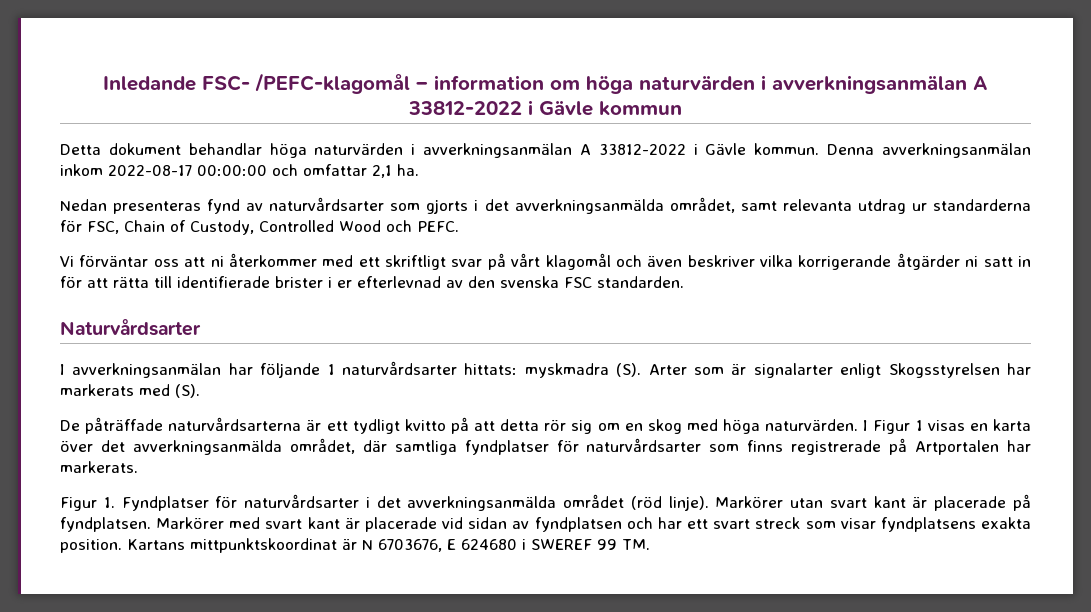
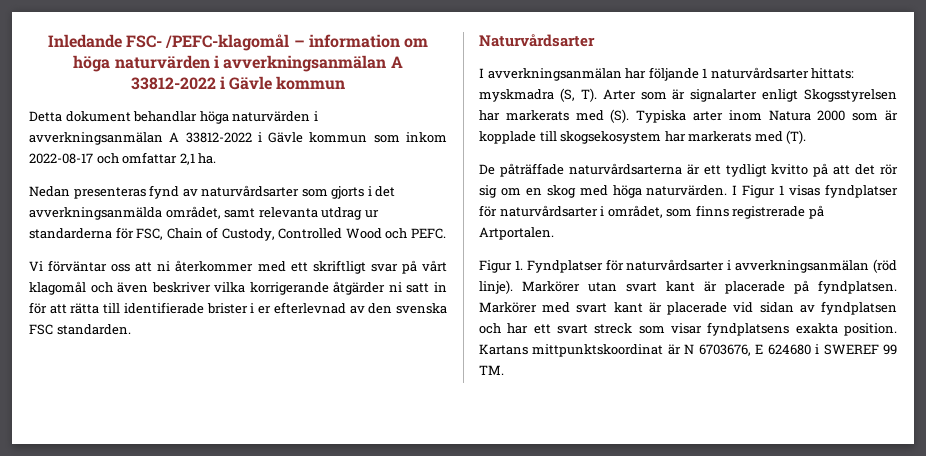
- Detta dokument behandlar höga naturvärden i avverkningsanmälan A 33812-2022 i Gävle kommun. Denna avverkningsanmälan inkom 2022-08-17 00:00:00 och omfattar 2,1 ha.
+ Detta dokument behandlar höga naturvärden i avverkningsanmälan A 33812-2022 i Gävle kommun som inkom 2022-08-17 och omfattar 2,1 ha.
- I avverkningsanmälan har följande 1 naturvårdsarter hittats: myskmadra (S). Arter som är signalarter enligt Skogsstyrelsen har markerats med (S).
+ I avverkningsanmälan har följande 1 naturvårdsarter hittats: myskmadra (S, T). Arter som är signalarter enligt Skogsstyrelsen har markerats med (S). Typiska arter inom Natura 2000 som är kopplade till skogsekosystem har markerats med (T).
- De påträffade naturvårdsarterna är ett tydligt kvitto på att detta rör sig om en skog med höga naturvärden.
+ De påträffade naturvårdsarterna är ett tydligt kvitto på att det rör sig om en skog med höga naturvärden.
- I Figur 1 visas en karta över det avverkningsanmälda området, där samtliga fyndplatser för naturvårdsarter som finns registrerade på Artportalen har markerats.
+ I Figur 1 visas fyndplatser för naturvårdsarter i området, som finns registrerade på Artportalen.
- Figur 1. Fyndplatser för naturvårdsarter i det avverkningsanmälda området (röd linje).
+ Figur 1. Fyndplatser för naturvårdsarter i avverkningsanmälan (röd linje).

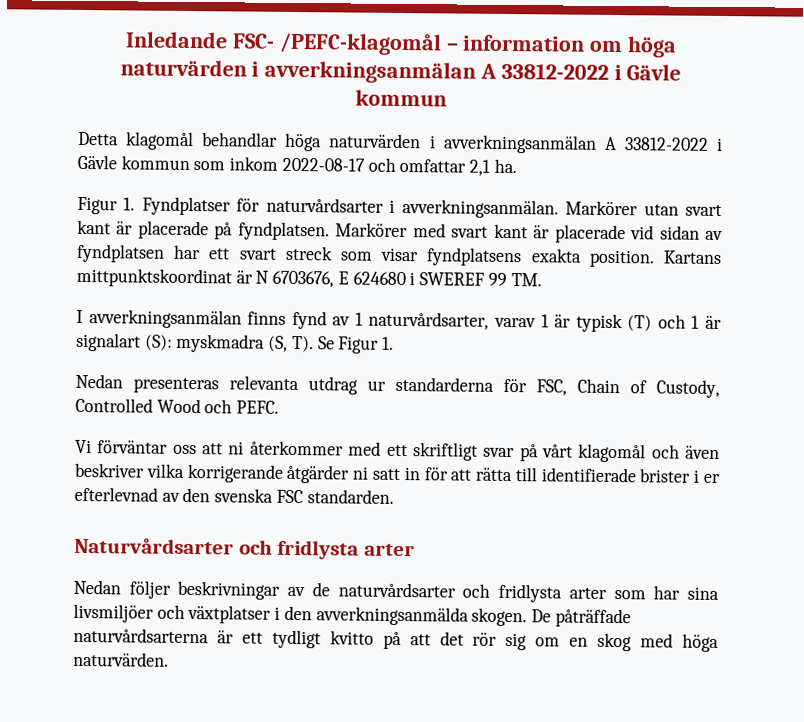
- Detta dokument behandlar höga naturvärden i avverkningsanmälan A 33812-2022 i Gävle kommun som inkom 2022-08-17 och omfattar 2,1 ha.
+ Detta klagomål behandlar höga naturvärden i avverkningsanmälan A 33812-2022 i Gävle kommun som inkom 2022-08-17 och omfattar 2,1 ha.
- Nedan presenteras fynd av naturvårdsarter som gjorts i det avverkningsanmälda området, samt relevanta utdrag ur standarderna för FSC, Chain of Custody, Controlled Wood och PEFC.
+ Figur 1. Fyndplatser för naturvårdsarter i avverkningsanmälan. Markörer utan svart kant är placerade på fyndplatsen. Markörer med svart kant är placerade vid sidan av fyndplatsen har ett svart streck som visar fyndplatsens exakta position. Kartans mittpunktskoordinat är N 6703676, E 624680 i SWEREF 99 TM.
+ I avverkningsanmälan finns fynd av 1 naturvårdsarter, varav 1 är typisk (T) och 1 är signalart (S): myskmadra (S, T). Se Figur 1.
+ Nedan presenteras relevanta utdrag ur standarderna för FSC, Chain of Custody, Controlled Wood och PEFC.
- Naturvårdsarter
- I avverkningsanmälan har följande 1 naturvårdsarter hittats: myskmadra (S, T). Arter som är signalarter enligt Skogsstyrelsen har markerats med (S). Typiska arter inom Natura 2000 som är kopplade till skogsekosystem har markerats med (T).
- De påträffade naturvårdsarterna är ett tydligt kvitto på att det rör sig om en skog med höga naturvärden. I Figur 1 visas fyndplatser för naturvårdsarter i området, som finns registrerade på Artportalen.
- Figur 1. Fyndplatser för naturvårdsarter i avverkningsanmälan (röd linje). Markörer utan svart kant är placerade på fyndplatsen. Markörer med svart kant är placerade vid sidan av fyndplatsen och har ett svart streck som visar fyndplatsens exakta position. Kartans mittpunktskoordinat är N 6703676, E 624680 i SWEREF 99 TM.
+ Naturvårdsarter och fridlysta arter
+ Nedan följer beskrivningar av de naturvårdsarter och fridlysta arter som har sina livsmiljöer och växtplatser i den avverkningsanmälda skogen. De påträffade naturvårdsarterna är ett tydligt kvitto på att det rör sig om en skog med höga naturvärden.

